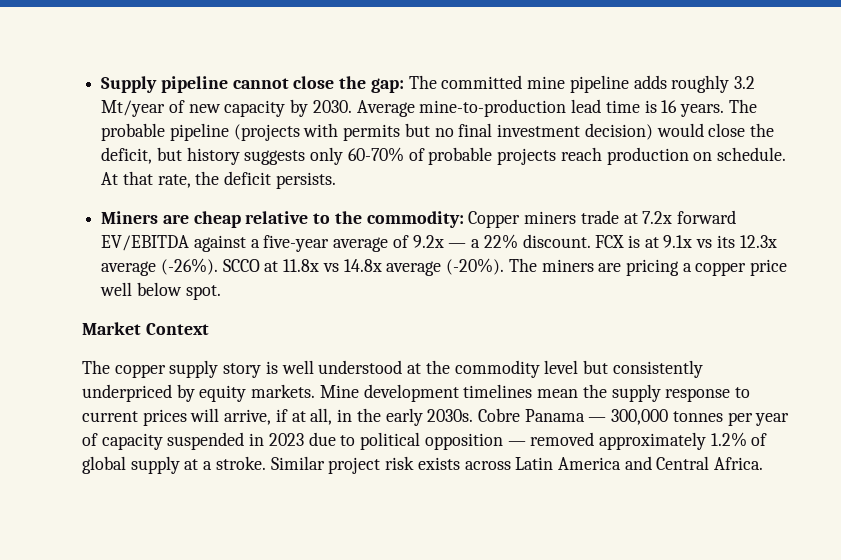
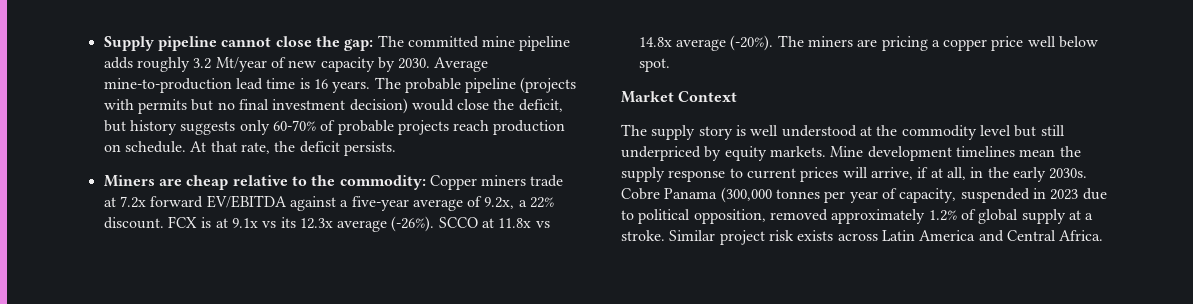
- Miners are cheap relative to the commodity: Copper miners trade at 7.2x forward EV/EBITDA against a five-year average of 9.2x — a 22% discount.
+ Miners are cheap relative to the commodity: Copper miners trade at 7.2x forward EV/EBITDA against a five-year average of 9.2x, a 22% discount.
- The copper supply story is well understood at the commodity level but consistently underpriced by equity markets.
+ The supply story is well understood at the commodity level but still underpriced by equity markets.
- Cobre Panama — 300,000 tonnes per year of capacity suspended in 2023 due to political opposition — removed approximately 1.2% of global supply at a stroke.
+ Cobre Panama (300,000 tonnes per year of capacity, suspended in 2023 due to political opposition, removed approximately 1.2% of global supply at a stroke.

